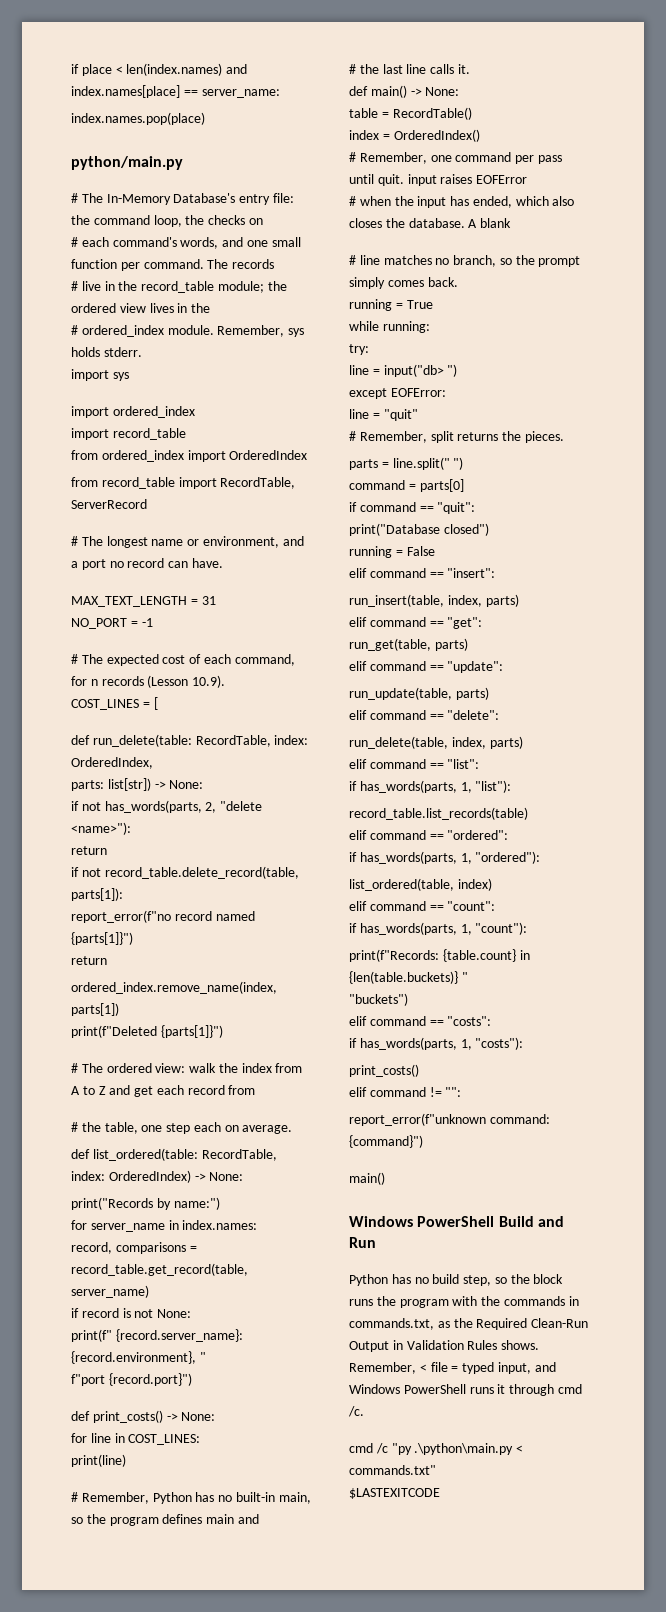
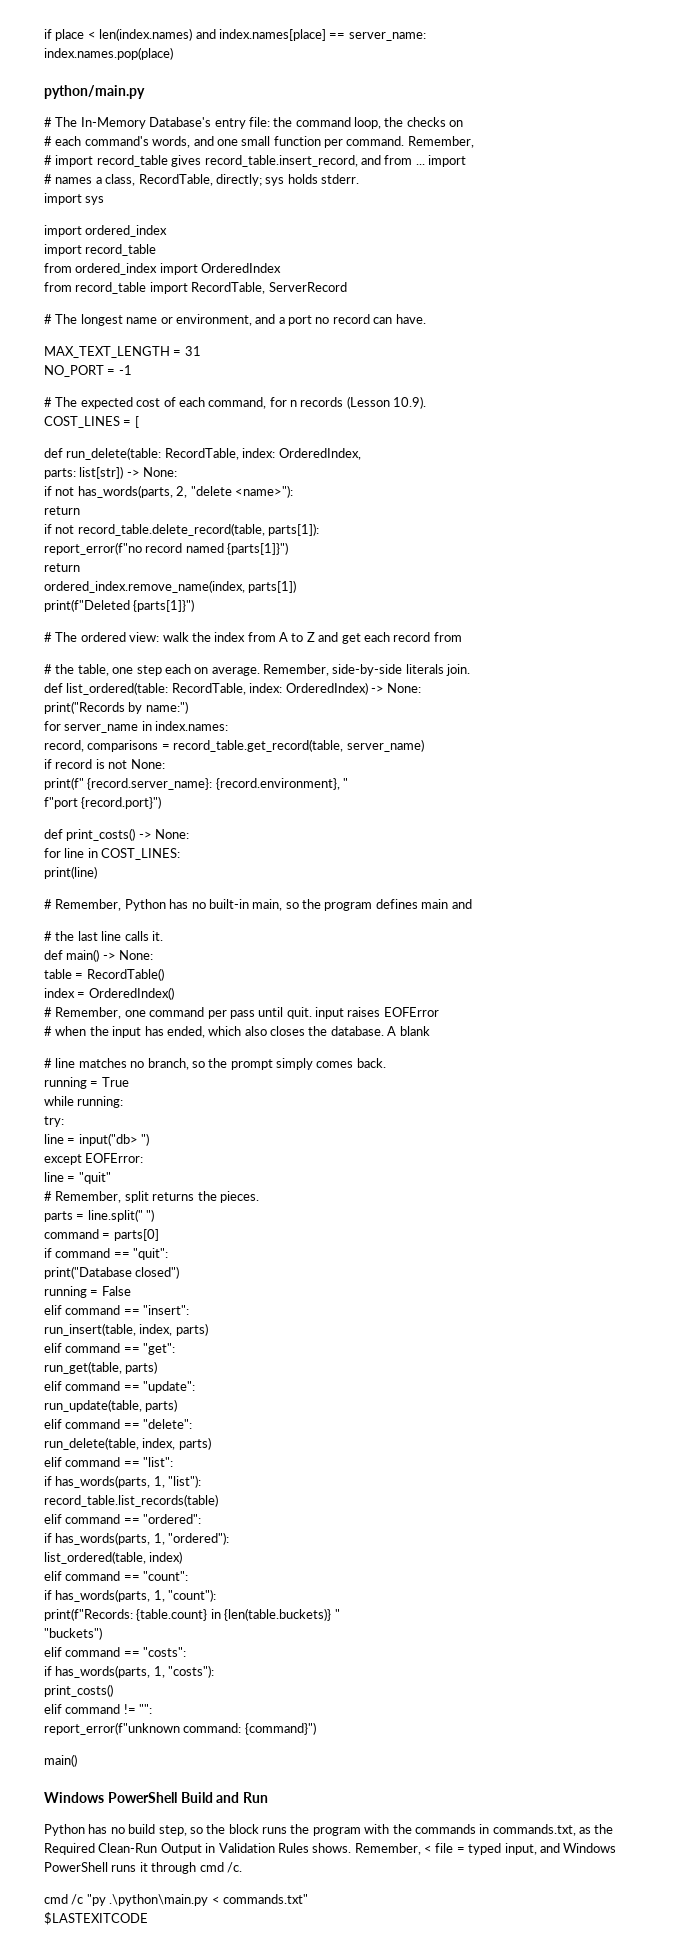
- # each command's words, and one small function per command. The records
- # live in the record_table module; the ordered view lives in the
- # ordered_index module. Remember, sys holds stderr.
+ # each command's words, and one small function per command. Remember,
+ # import record_table gives record_table.insert_record, and from ... import
+ # names a class, RecordTable, directly; sys holds stderr.
+ Remember, side-by-side literals join.

